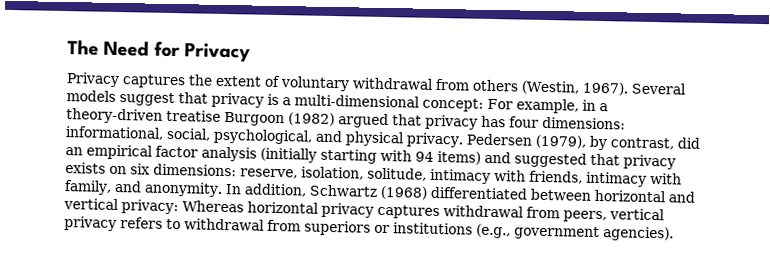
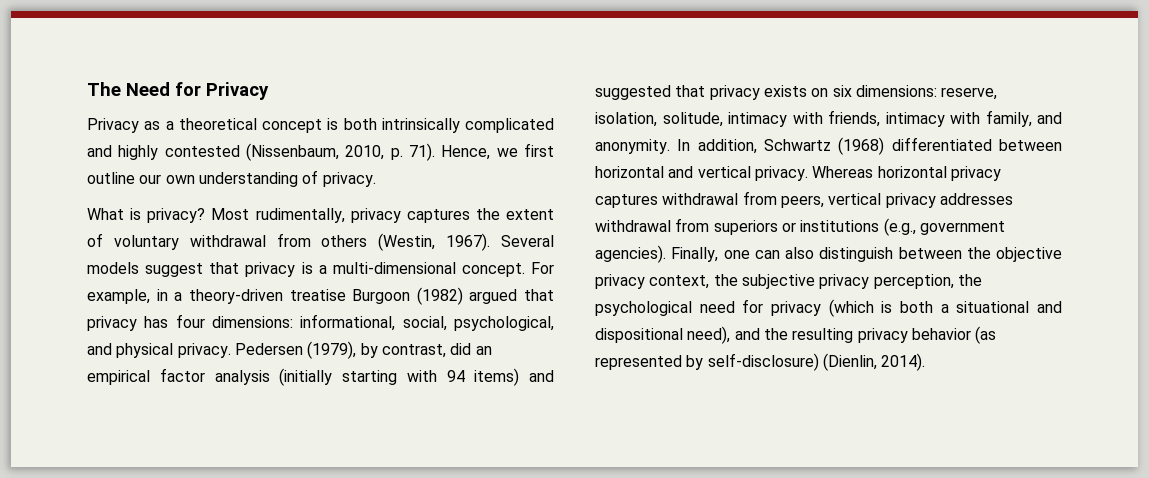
- Privacy captures the extent of voluntary withdrawal from others (Westin, 1967).
+ Privacy as a theoretical concept is both intrinsically complicated and highly contested (Nissenbaum, 2010, p. 71). Hence, we first outline our own understanding of privacy.
+ What is privacy? Most rudimentally, privacy captures the extent of voluntary withdrawal from others (Westin, 1967).
- Several models suggest that privacy is a multi-dimensional concept: For example, in a theory-driven treatise Burgoon (1982) argued that privacy has four dimensions: informational, social, psychological, and physical privacy.
+ Several models suggest that privacy is a multi-dimensional concept. For example, in a theory-driven treatise Burgoon (1982) argued that privacy has four dimensions: informational, social, psychological, and physical privacy.
- In addition, Schwartz (1968) differentiated between horizontal and vertical privacy: Whereas horizontal privacy captures withdrawal from peers, vertical privacy refers to withdrawal from superiors or institutions (e.g., government agencies).
+ In addition, Schwartz (1968) differentiated between horizontal and vertical privacy. Whereas horizontal privacy captures withdrawal from peers, vertical privacy addresses withdrawal from superiors or institutions (e.g., government agencies).
+ Finally, one can also distinguish between the objective privacy context, the subjective privacy perception, the psychological need for privacy (which is both a situational and dispositional need), and the resulting privacy behavior (as represented by self-disclosure) (Dienlin, 2014).

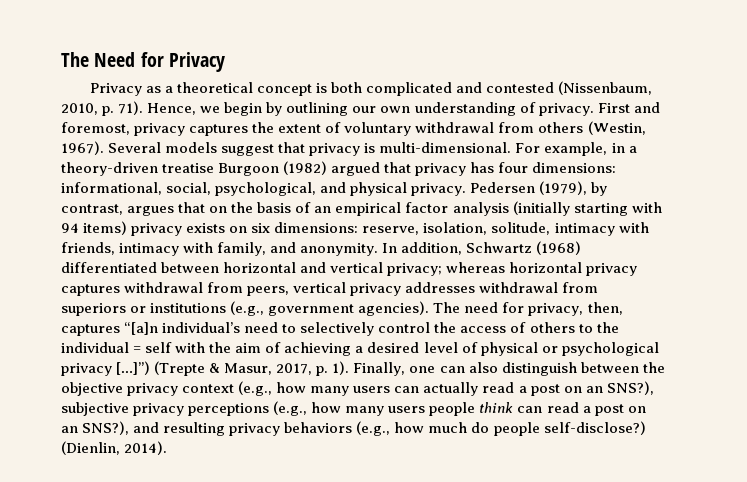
- Privacy as a theoretical concept is both intrinsically complicated and highly contested (Nissenbaum, 2010, p. 71).
+ Privacy as a theoretical concept is both complicated and contested (Nissenbaum, 2010, p. 71).
- Hence, we first outline our own understanding of privacy.
- What is privacy? Most rudimentally, privacy captures the extent of voluntary withdrawal from others (Westin, 1967).
+ Hence, we begin by outlining our own understanding of privacy. First and foremost, privacy captures the extent of voluntary withdrawal from others (Westin, 1967).
- Several models suggest that privacy is a multi-dimensional concept.
+ Several models suggest that privacy is multi-dimensional.
- Pedersen (1979), by contrast, did an empirical factor analysis (initially starting with 94 items) and suggested that privacy exists on six dimensions: reserve, isolation, solitude, intimacy with friends, intimacy with family, and anonymity.
+ Pedersen (1979), by contrast, argues that on the basis of an empirical factor analysis (initially starting with 94 items) privacy exists on six dimensions: reserve, isolation, solitude, intimacy with friends, intimacy with family, and anonymity.
- In addition, Schwartz (1968) differentiated between horizontal and vertical privacy. Whereas horizontal privacy captures withdrawal from peers, vertical privacy addresses withdrawal from superiors or institutions (e.g., government agencies).
+ In addition, Schwartz (1968) differentiated between horizontal and vertical privacy; whereas horizontal privacy captures withdrawal from peers, vertical privacy addresses withdrawal from superiors or institutions (e.g., government agencies).
+ The need for privacy, then, captures “[a]n individual’s need to selectively control the access of others to the individual = self with the aim of achieving a desired level of physical or psychological privacy […]”) (Trepte & Masur, 2017, p. 1).
- Finally, one can also distinguish between the objective privacy context, the subjective privacy perception, the psychological need for privacy (which is both a situational and dispositional need), and the resulting privacy behavior (as represented by self-disclosure) (Dienlin, 2014).
+ Finally, one can also distinguish between the objective privacy context (e.g., how many users can actually read a post on an SNS?), subjective privacy perceptions (e.g., how many users people think can read a post on an SNS?), and resulting privacy behaviors (e.g., how much do people self-disclose?) (Dienlin, 2014).

